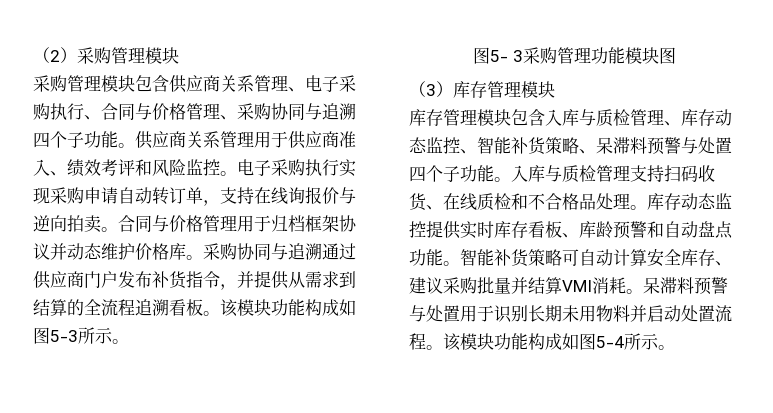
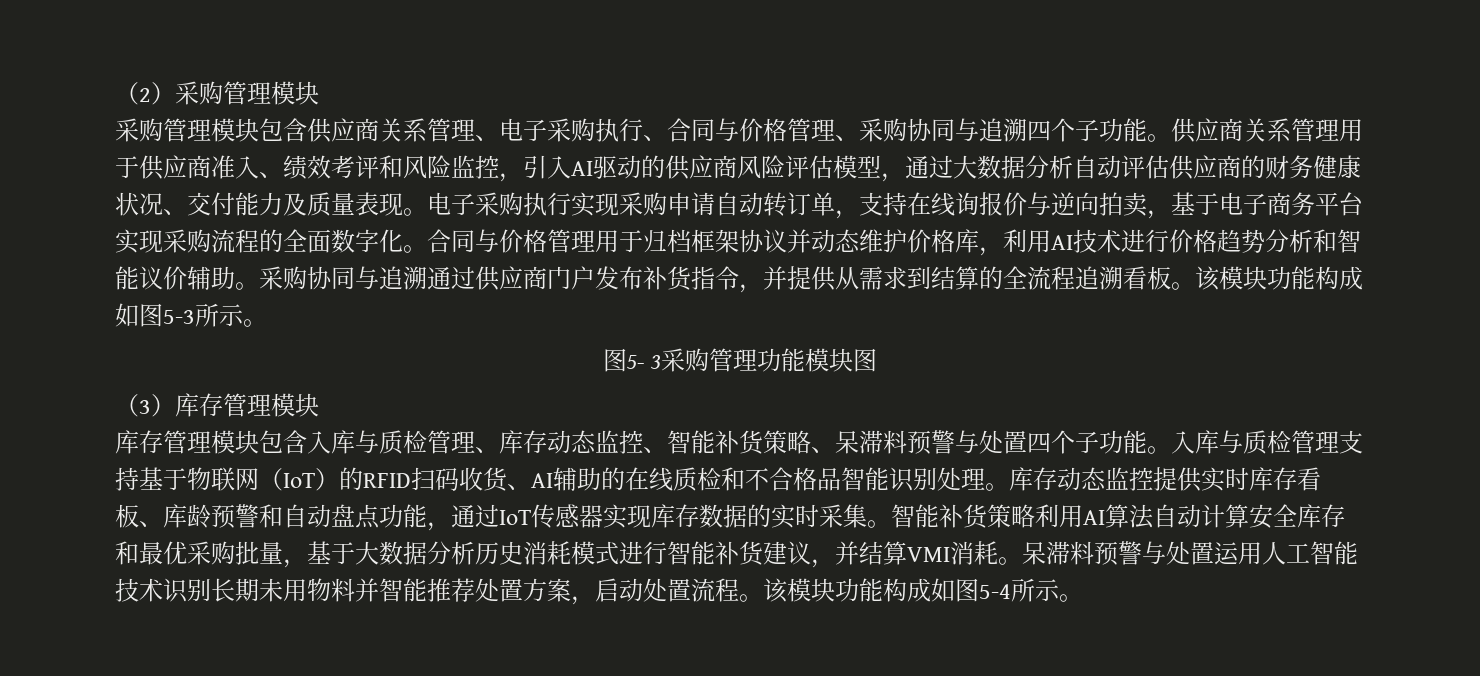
- 供应商关系管理用于供应商准入、绩效考评和风险监控。
+ 供应商关系管理用于供应商准入、绩效考评和风险监控，引入AI驱动的供应商风险评估模型，通过大数据分析自动评估供应商的财务健康状况、交付能力及质量表现。
- 电子采购执行实现采购申请自动转订单，支持在线询报价与逆向拍卖。
+ 电子采购执行实现采购申请自动转订单，支持在线询报价与逆向拍卖，基于电子商务平台实现采购流程的全面数字化。
- 合同与价格管理用于归档框架协议并动态维护价格库。
+ 合同与价格管理用于归档框架协议并动态维护价格库，利用AI技术进行价格趋势分析和智能议价辅助。
- 入库与质检管理支持扫码收货、在线质检和不合格品处理。
+ 入库与质检管理支持基于物联网（IoT）的RFID扫码收货、AI辅助的在线质检和不合格品智能识别处理。
- 库存动态监控提供实时库存看板、库龄预警和自动盘点功能。
+ 库存动态监控提供实时库存看板、库龄预警和自动盘点功能，通过IoT传感器实现库存数据的实时采集。
- 智能补货策略可自动计算安全库存、建议采购批量并结算VMI消耗。
+ 智能补货策略利用AI算法自动计算安全库存和最优采购批量，基于大数据分析历史消耗模式进行智能补货建议，并结算VMI消耗。
- 呆滞料预警与处置用于识别长期未用物料并启动处置流程。
+ 呆滞料预警与处置运用人工智能技术识别长期未用物料并智能推荐处置方案，启动处置流程。

